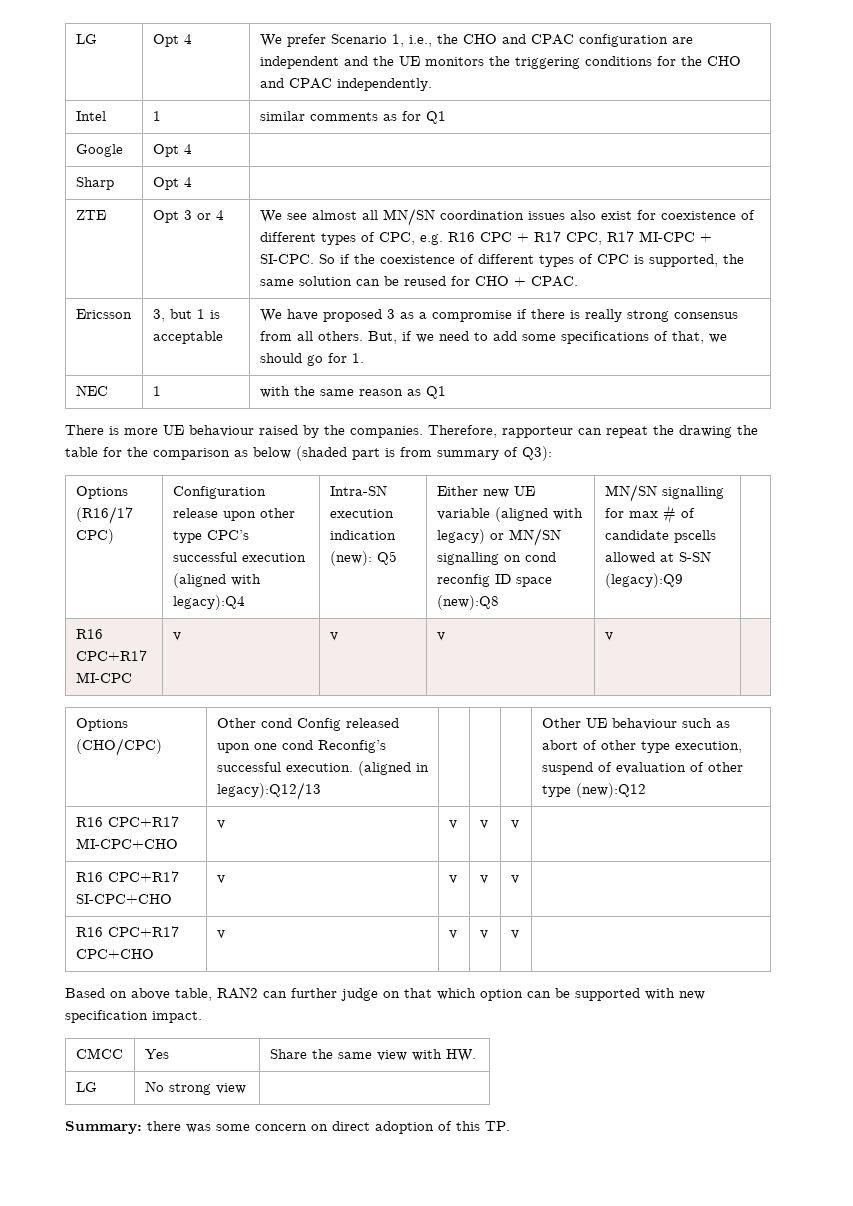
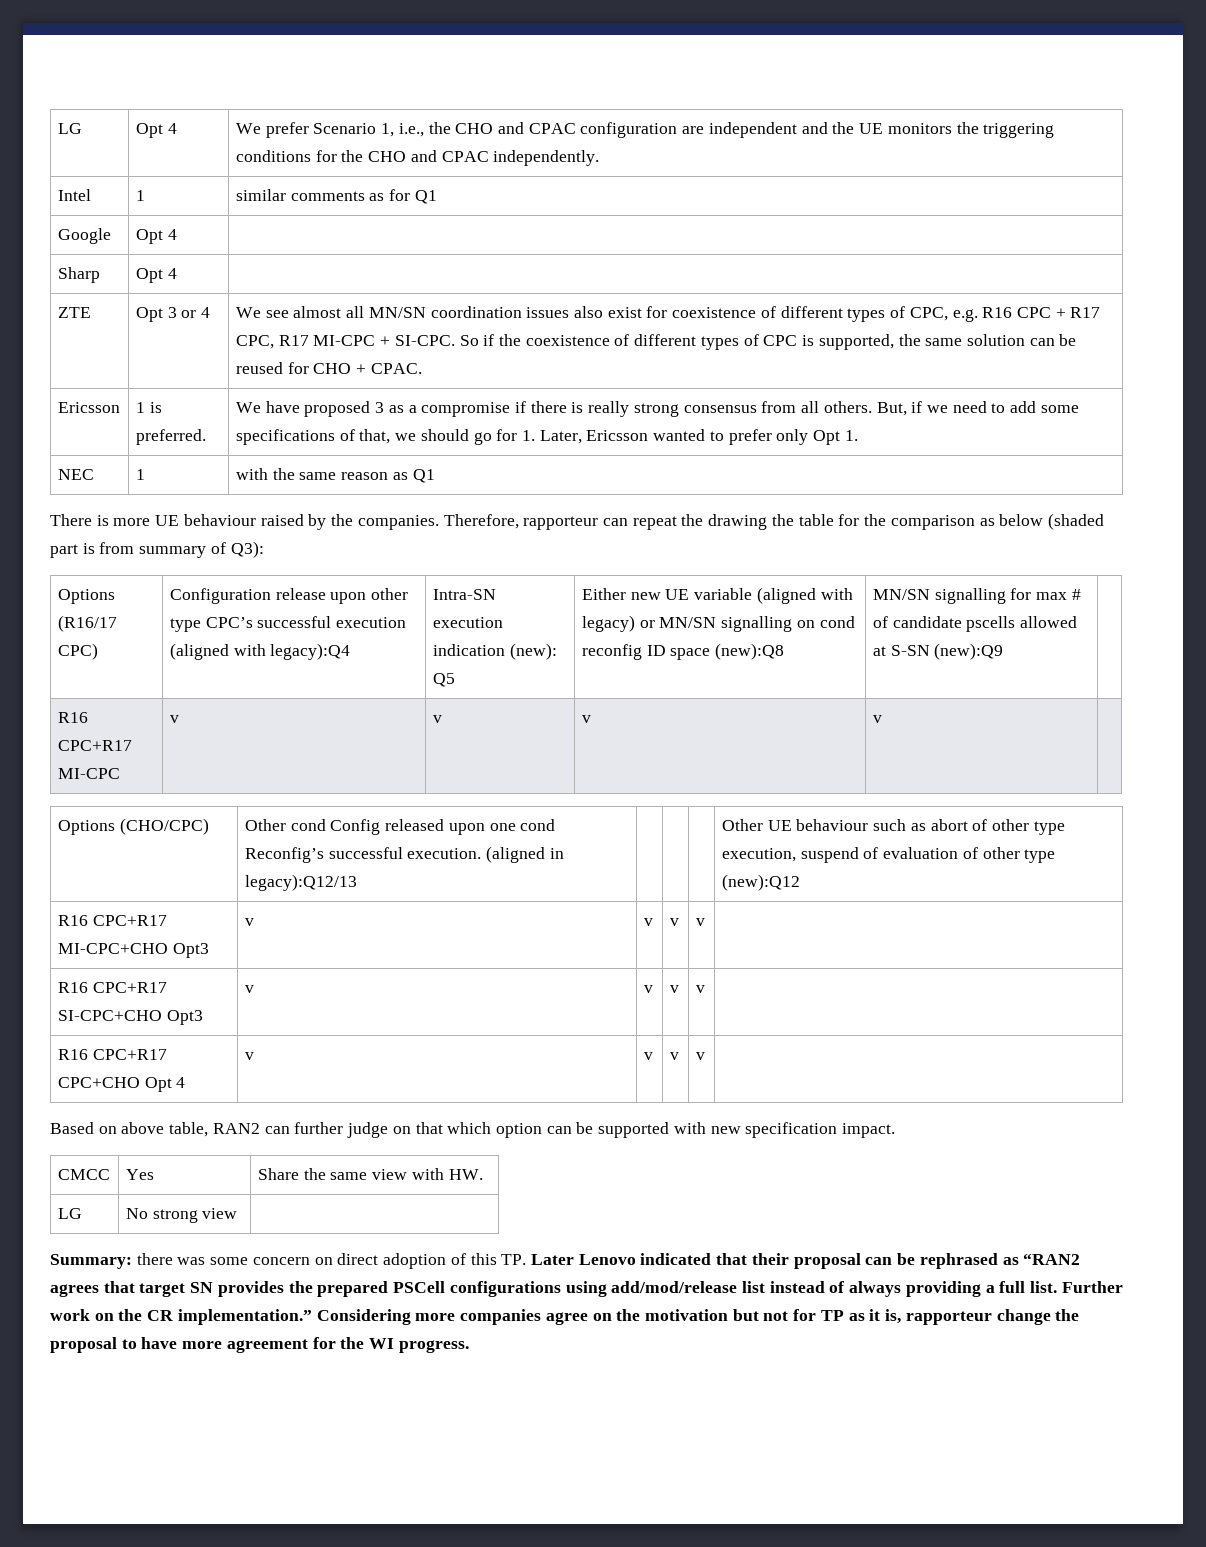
- 3, but 1 is acceptable
+ 1 is preferred.
- But, if we need to add some specifications of that, we should go for 1.
+ But, if we need to add some specifications of that, we should go for 1. Later, Ericsson wanted to prefer only Opt 1.
- MN/SN signalling for max # of candidate pscells allowed at S-SN (legacy):Q9
+ MN/SN signalling for max # of candidate pscells allowed at S-SN (new):Q9
- R16 CPC+R17 MI-CPC+CHO | v | v | v | v |
+ R16 CPC+R17 MI-CPC+CHO Opt3 | v | v | v | v |
- R16 CPC+R17 SI-CPC+CHO | v | v | v | v |
+ R16 CPC+R17 SI-CPC+CHO Opt3 | v | v | v | v |
- R16 CPC+R17 CPC+CHO | v | v | v | v |
+ R16 CPC+R17 CPC+CHO Opt 4 | v | v | v | v |
- Summary: there was some concern on direct adoption of this TP.
+ Summary: there was some concern on direct adoption of this TP. Later Lenovo indicated that their proposal can be rephrased as “RAN2 agrees that target SN provides the prepared PSCell configurations using add/mod/release list instead of always providing a full list. Further work on the CR implementation.” Considering more companies agree on the motivation but not for TP as it is, rapporteur change the proposal to have more agreement for the WI progress.

